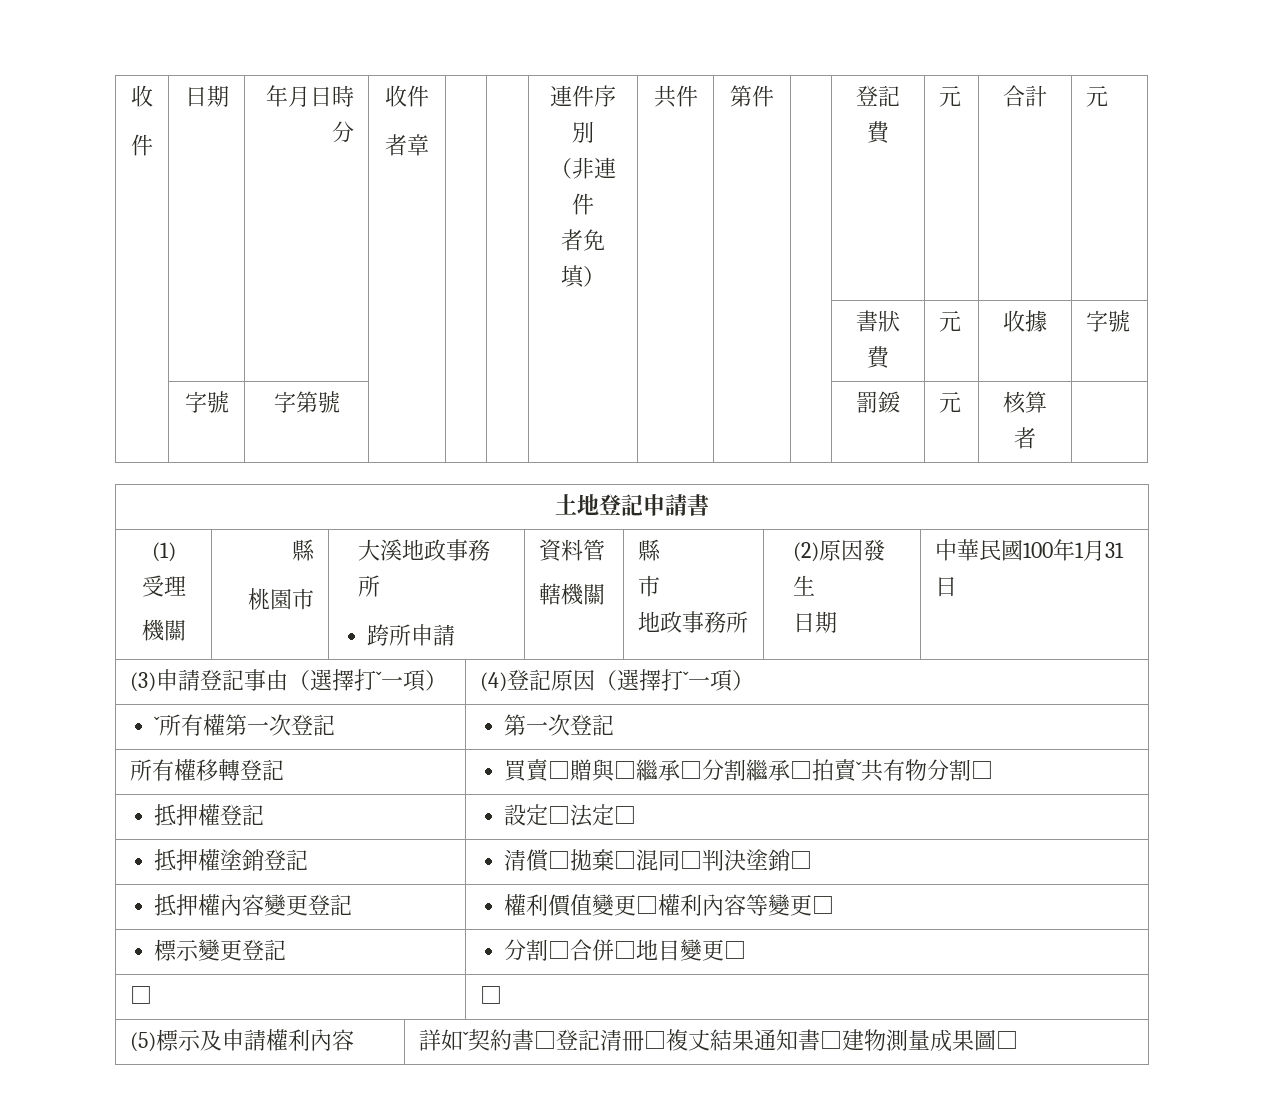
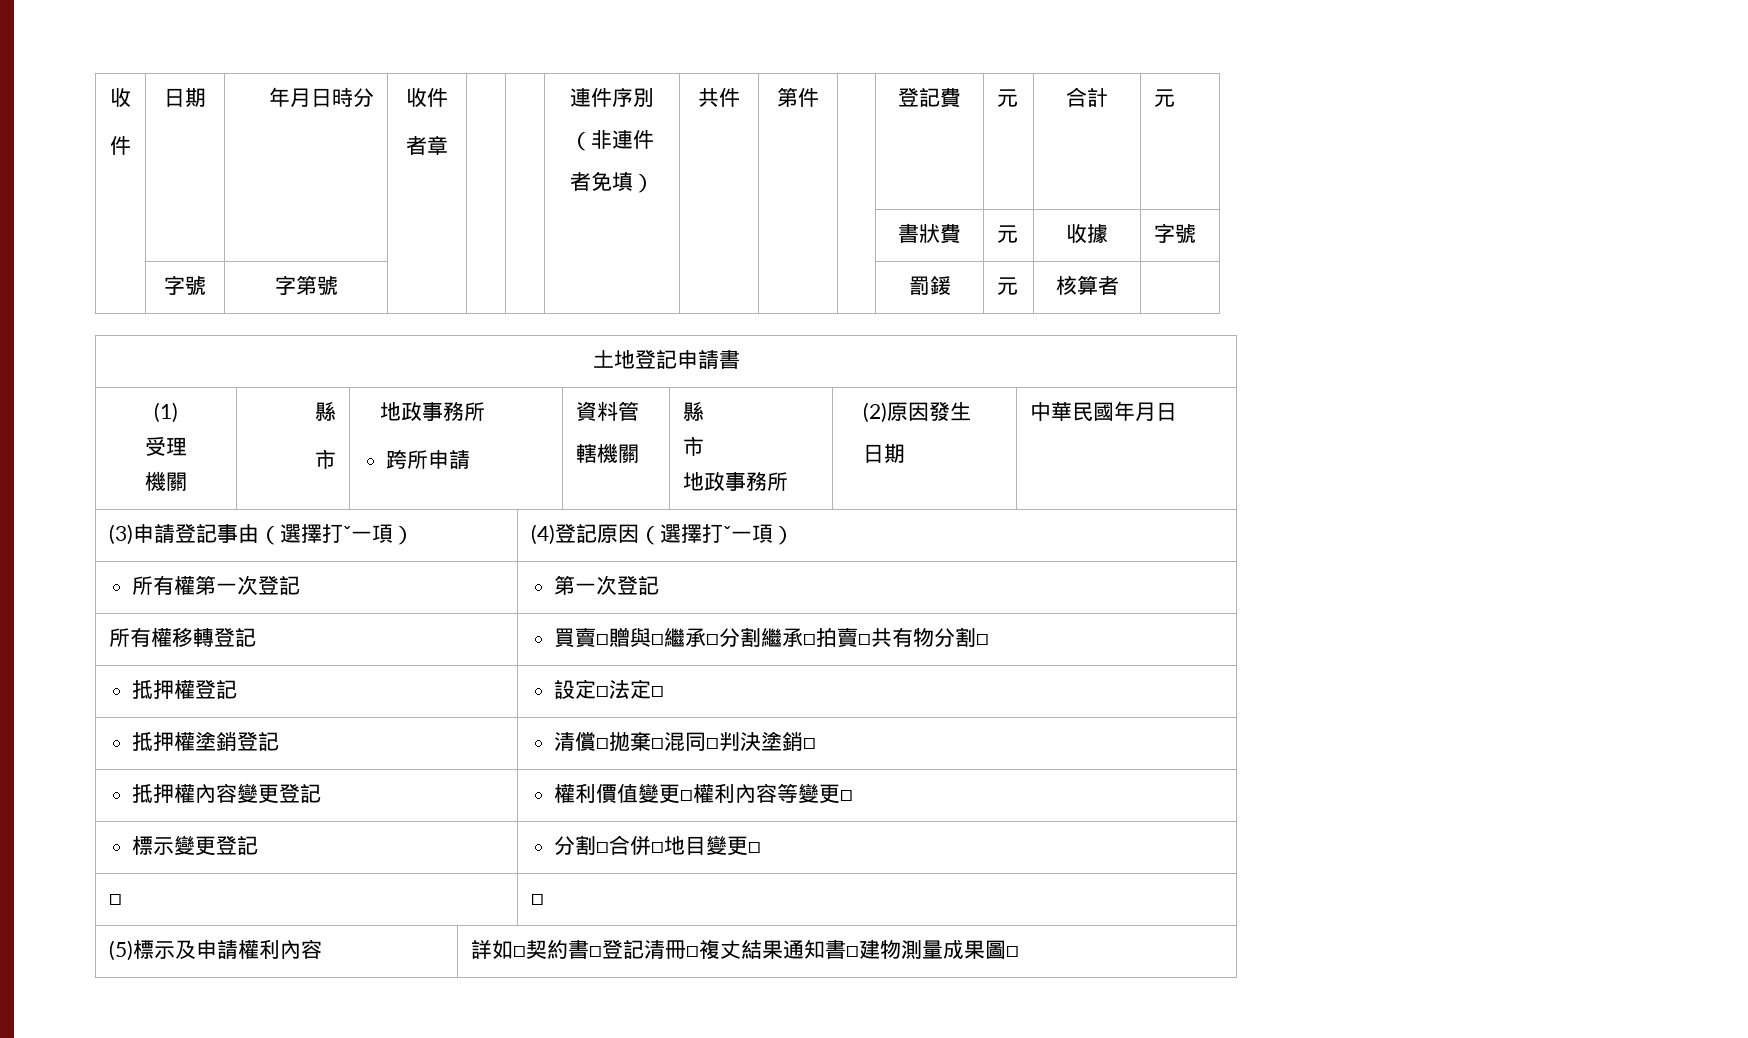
  (1)
  受理
  機關 | 縣
- 桃園市 | 大溪地政事務所
+ 市 | 地政事務所
  跨所申請 | 資料管
  轄機關 | 縣
  市
  地政事務所 | (2)原因發生
- 日期 | 中華民國100年1月31日
+ 日期 | 中華民國年月日
- ˇ所有權第一次登記 | 第一次登記
+ 所有權第一次登記 | 第一次登記
- 所有權移轉登記 | 買賣□贈與□繼承□分割繼承□拍賣ˇ共有物分割□
+ 所有權移轉登記 | 買賣□贈與□繼承□分割繼承□拍賣□共有物分割□
- (5)標示及申請權利內容 | 詳如ˇ契約書□登記清冊□複丈結果通知書□建物測量成果圖□
+ (5)標示及申請權利內容 | 詳如□契約書□登記清冊□複丈結果通知書□建物測量成果圖□

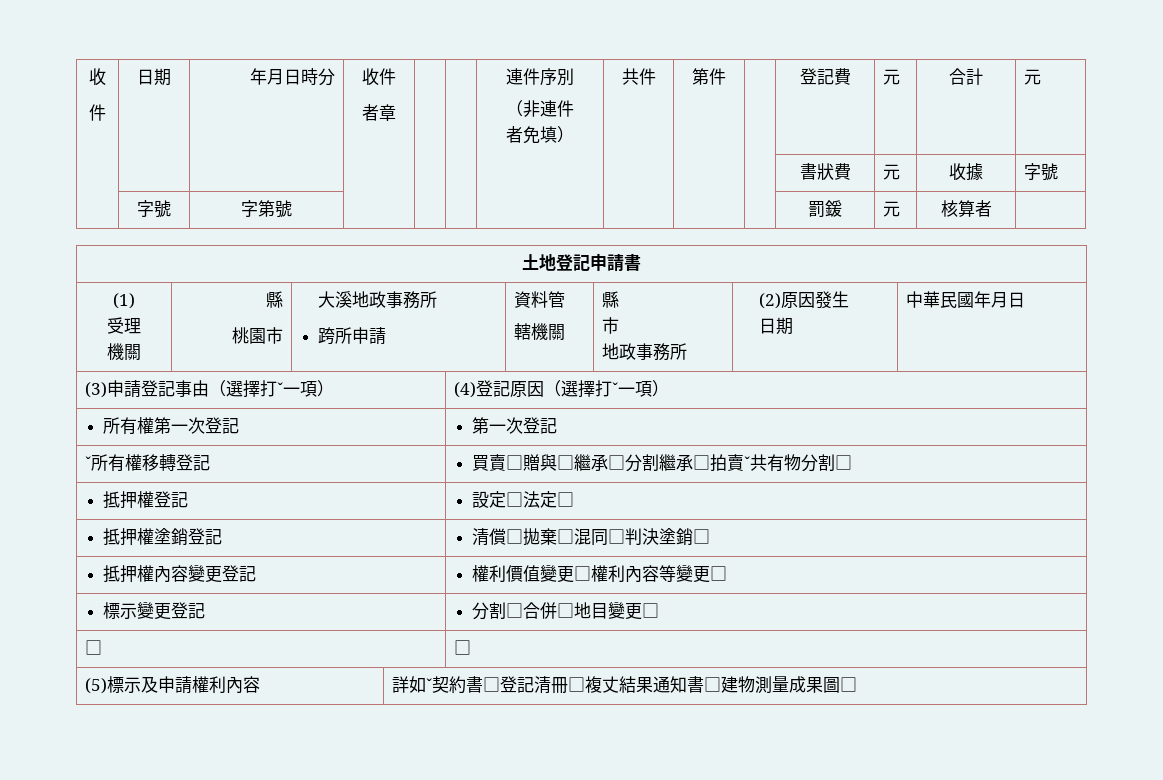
  (1)
  受理
  機關 | 縣
- 市 | 地政事務所
+ 桃園市 | 大溪地政事務所
- 所有權移轉登記 | 買賣□贈與□繼承□分割繼承□拍賣□共有物分割□
+ ˇ所有權移轉登記 | 買賣□贈與□繼承□分割繼承□拍賣ˇ共有物分割□
- (5)標示及申請權利內容 | 詳如□契約書□登記清冊□複丈結果通知書□建物測量成果圖□
+ (5)標示及申請權利內容 | 詳如ˇ契約書□登記清冊□複丈結果通知書□建物測量成果圖□

